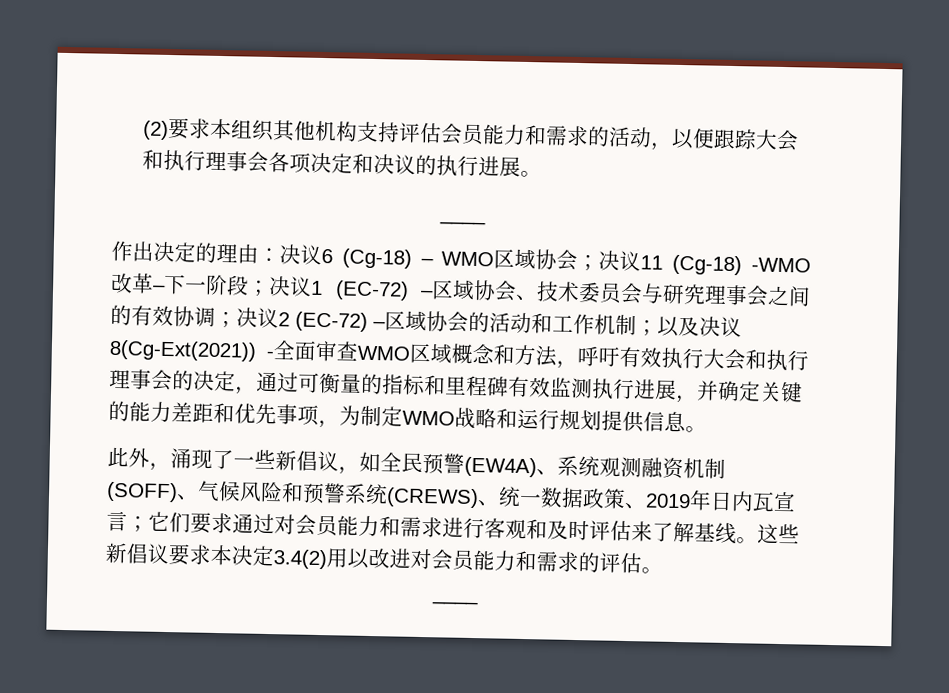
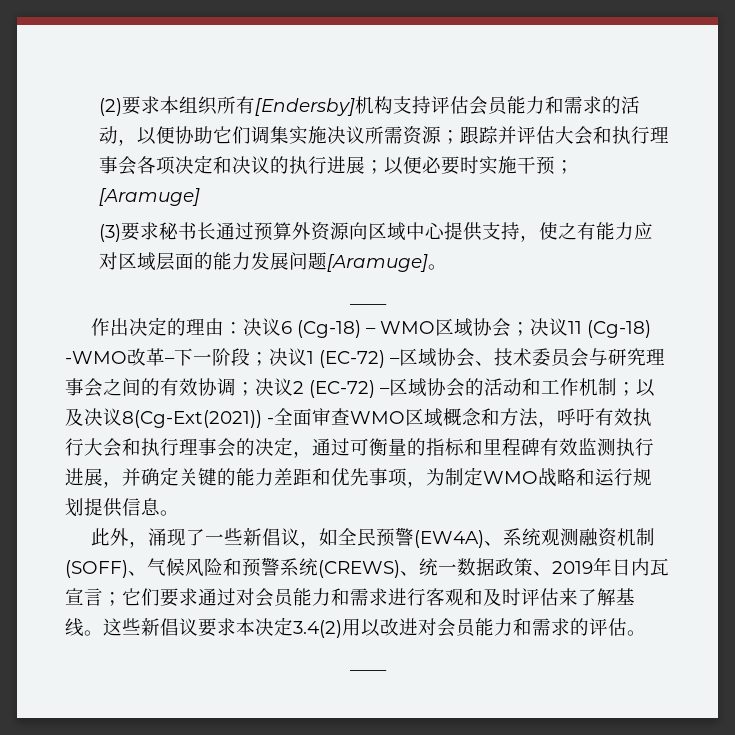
- (2)要求本组织其他机构支持评估会员能力和需求的活动，以便跟踪大会和执行理事会各项决定和决议的执行进展。
+ (2)要求本组织所有[Endersby]机构支持评估会员能力和需求的活动，以便协助它们调集实施决议所需资源；跟踪并评估大会和执行理事会各项决定和决议的执行进展；以便必要时实施干预；[Aramuge]
+ (3)要求秘书长通过预算外资源向区域中心提供支持，使之有能力应对区域层面的能力发展问题[Aramuge]。

